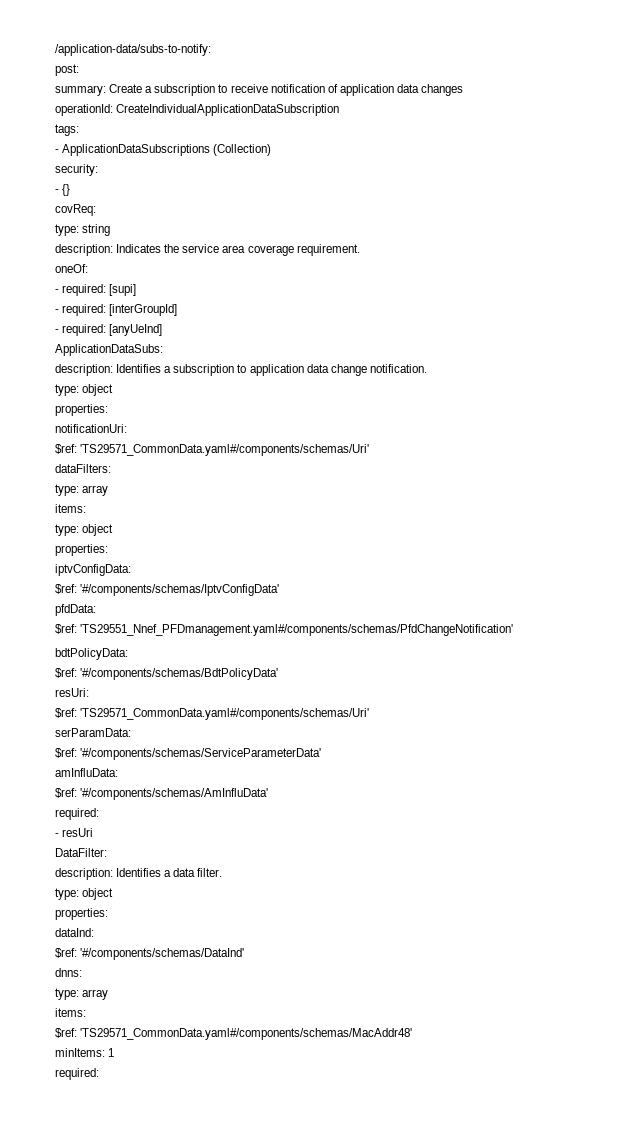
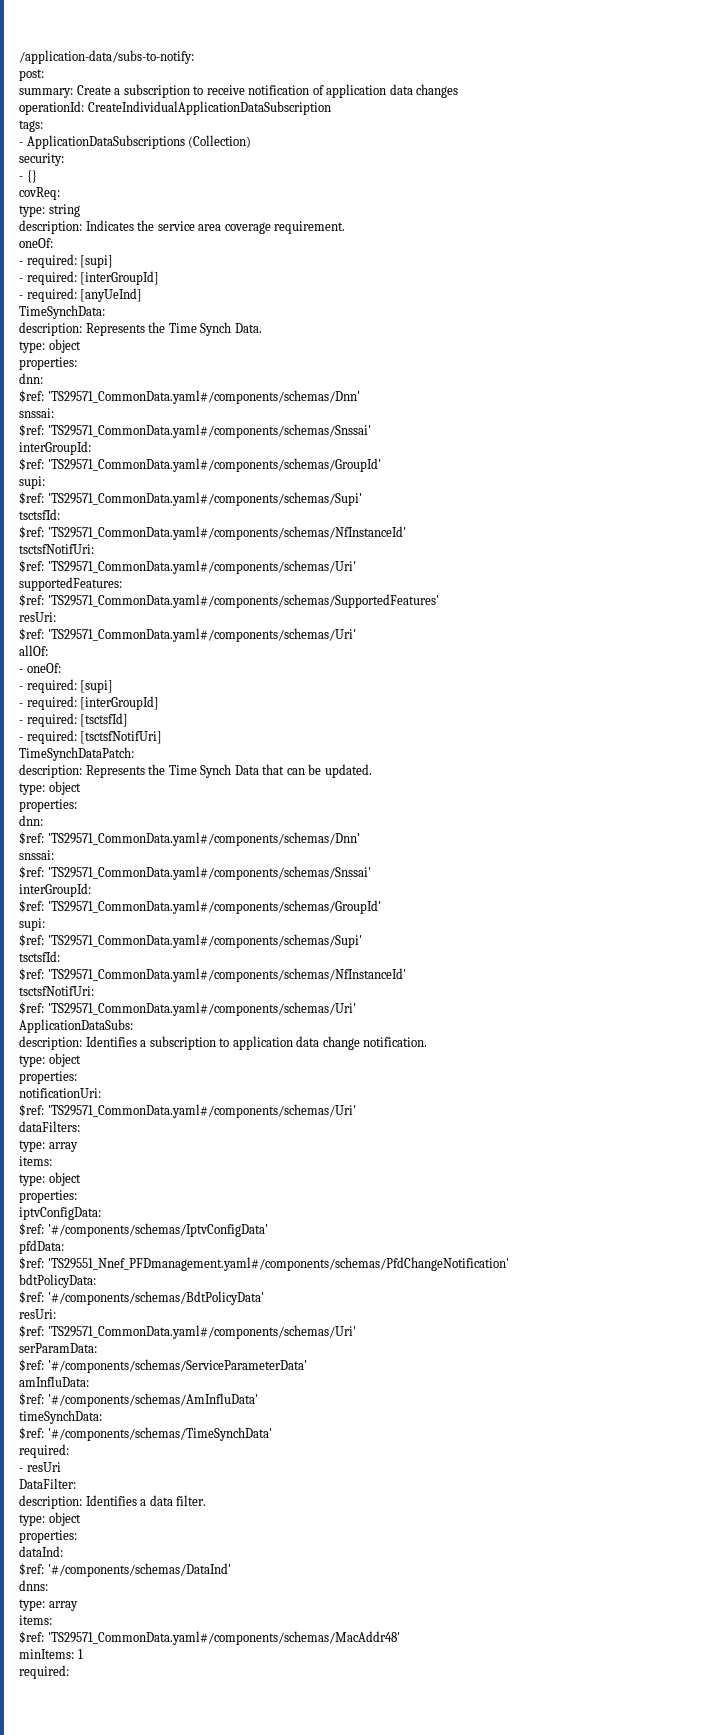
+ TimeSynchData:
+ description: Represents the Time Synch Data.
+ type: object
+ properties:
+ dnn:
+ $ref: 'TS29571_CommonData.yaml#/components/schemas/Dnn'
+ snssai:
+ $ref: 'TS29571_CommonData.yaml#/components/schemas/Snssai'
+ interGroupId:
+ $ref: 'TS29571_CommonData.yaml#/components/schemas/GroupId'
+ supi:
+ $ref: 'TS29571_CommonData.yaml#/components/schemas/Supi'
+ tsctsfId:
+ $ref: 'TS29571_CommonData.yaml#/components/schemas/NfInstanceId'
+ tsctsfNotifUri:
+ $ref: 'TS29571_CommonData.yaml#/components/schemas/Uri'
+ supportedFeatures:
+ $ref: 'TS29571_CommonData.yaml#/components/schemas/SupportedFeatures'
+ resUri:
+ $ref: 'TS29571_CommonData.yaml#/components/schemas/Uri'
+ allOf:
+ - oneOf:
+ - required: [supi]
+ - required: [interGroupId]
+ - required: [tsctsfId]
+ - required: [tsctsfNotifUri]
+ TimeSynchDataPatch:
+ description: Represents the Time Synch Data that can be updated.
+ type: object
+ properties:
+ dnn:
+ $ref: 'TS29571_CommonData.yaml#/components/schemas/Dnn'
+ snssai:
+ $ref: 'TS29571_CommonData.yaml#/components/schemas/Snssai'
+ interGroupId:
+ $ref: 'TS29571_CommonData.yaml#/components/schemas/GroupId'
+ supi:
+ $ref: 'TS29571_CommonData.yaml#/components/schemas/Supi'
+ tsctsfId:
+ $ref: 'TS29571_CommonData.yaml#/components/schemas/NfInstanceId'
+ tsctsfNotifUri:
+ $ref: 'TS29571_CommonData.yaml#/components/schemas/Uri'
+ timeSynchData:
+ $ref: '#/components/schemas/TimeSynchData'

